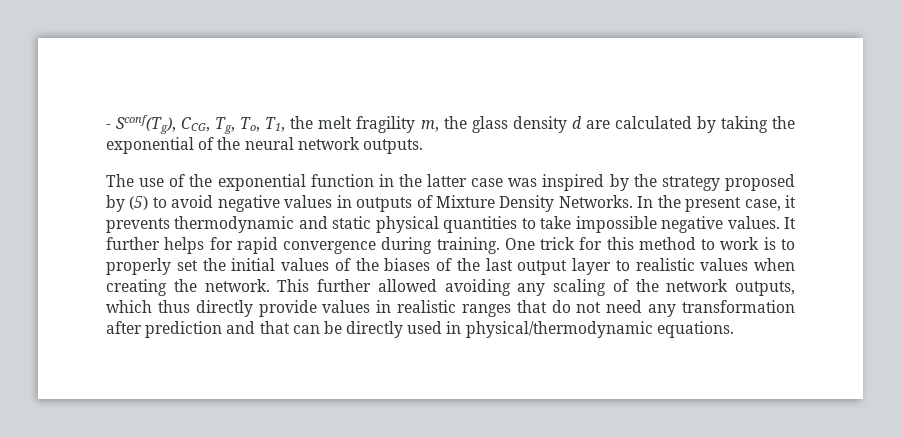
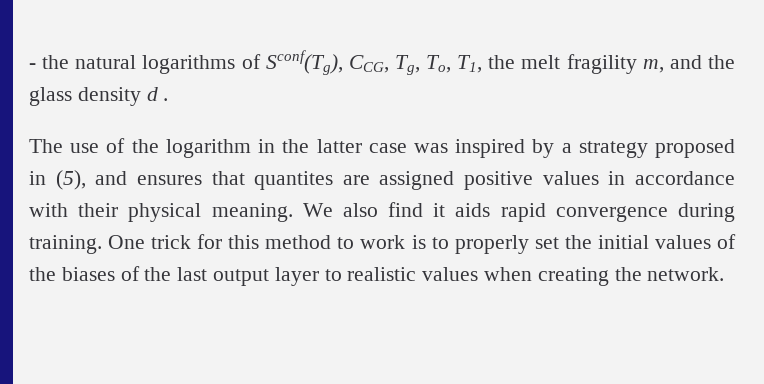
- - Sconf(Tg), CCG, Tg, To, T1, the melt fragility m, the glass density d are calculated by taking the exponential of the neural network outputs.
+ - the natural logarithms of Sconf(Tg), CCG, Tg, To, T1, the melt fragility m, and the glass density d .
- The use of the exponential function in the latter case was inspired by the strategy proposed by (5) to avoid negative values in outputs of Mixture Density Networks. In the present case, it prevents thermodynamic and static physical quantities to take impossible negative values. It further helps for rapid convergence during training.
+ The use of the logarithm in the latter case was inspired by a strategy proposed in (5), and ensures that quantites are assigned positive values in accordance with their physical meaning. We also find it aids rapid convergence during training.
- This further allowed avoiding any scaling of the network outputs, which thus directly provide values in realistic ranges that do not need any transformation after prediction and that can be directly used in physical/thermodynamic equations.

